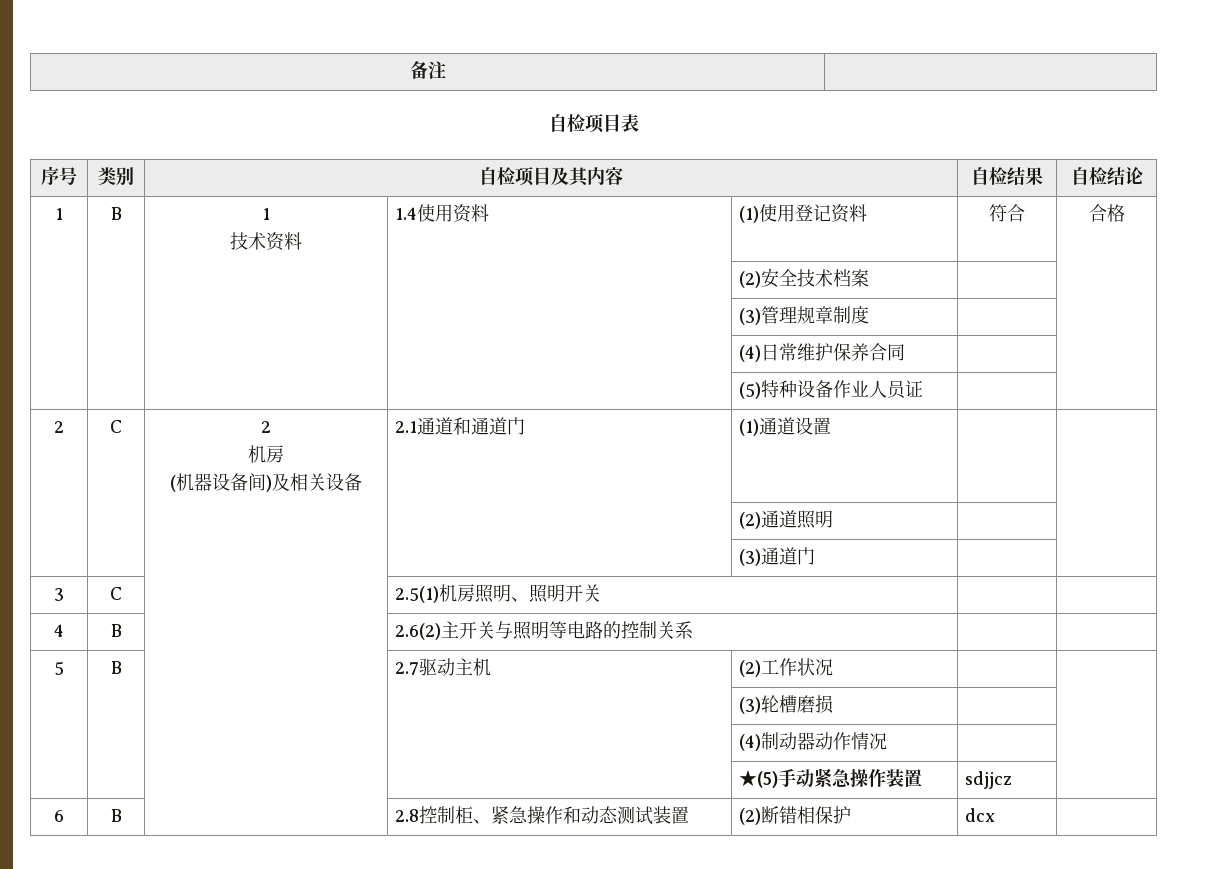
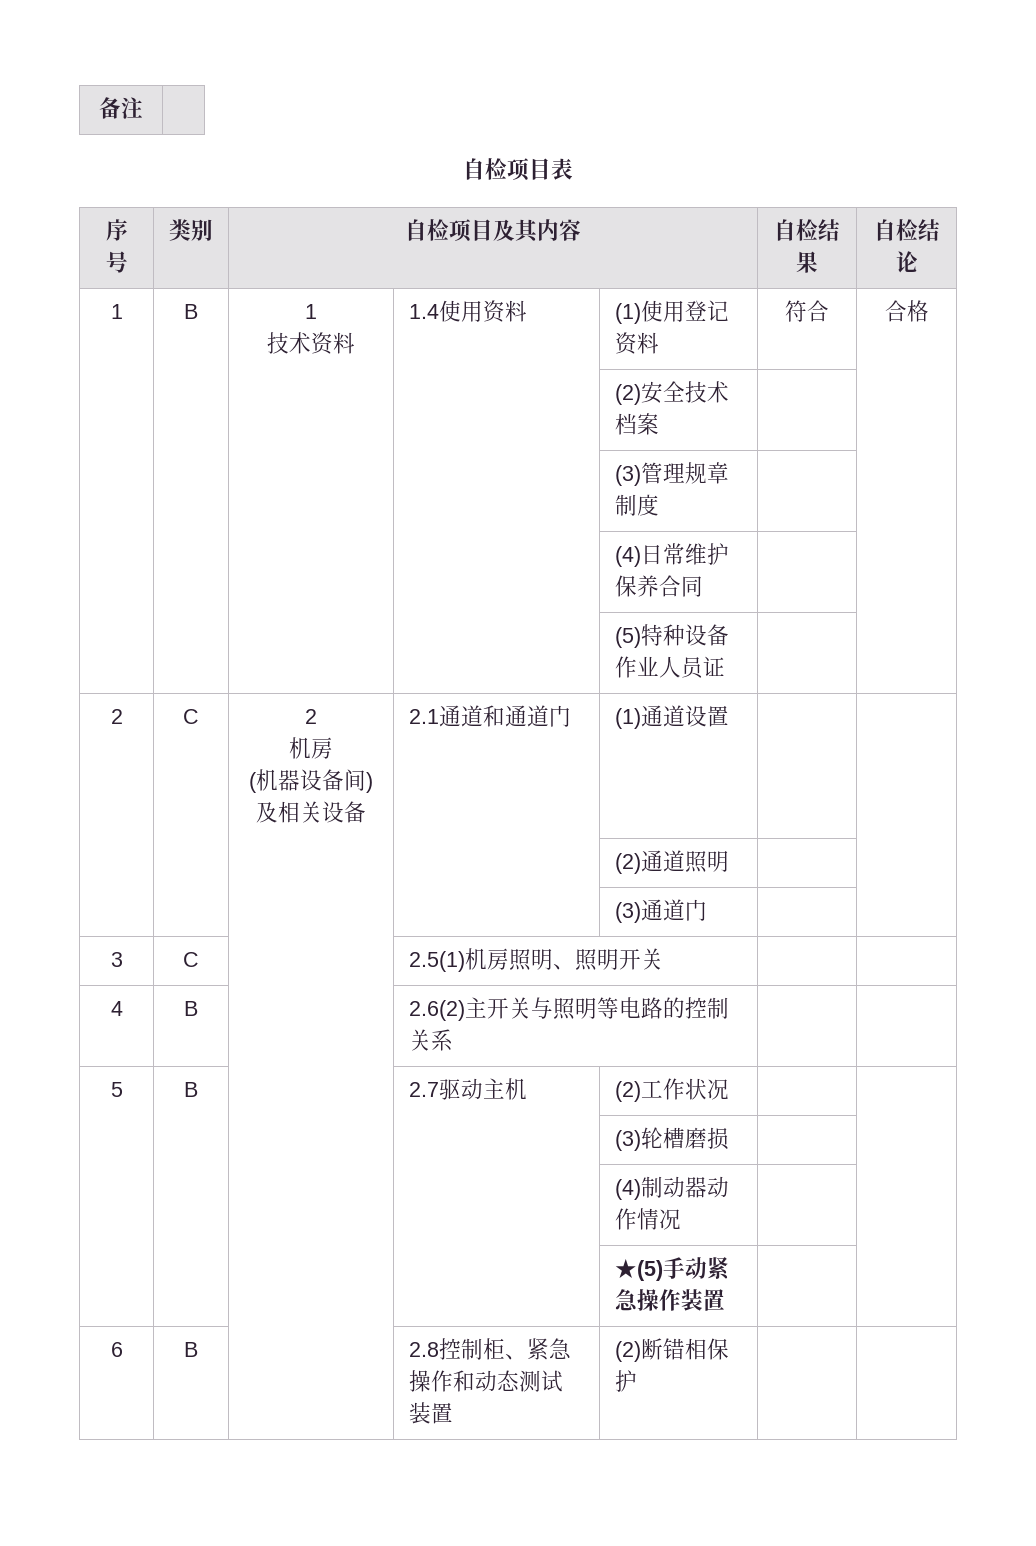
- | | | | ★(5)手动紧急操作装置 | sdjjcz |
+ | | | | ★(5)手动紧急操作装置 | |
- 6 | B | | 2.8控制柜、紧急操作和动态测试装置 | (2)断错相保护 | dcx |
+ 6 | B | | 2.8控制柜、紧急操作和动态测试装置 | (2)断错相保护 | |

